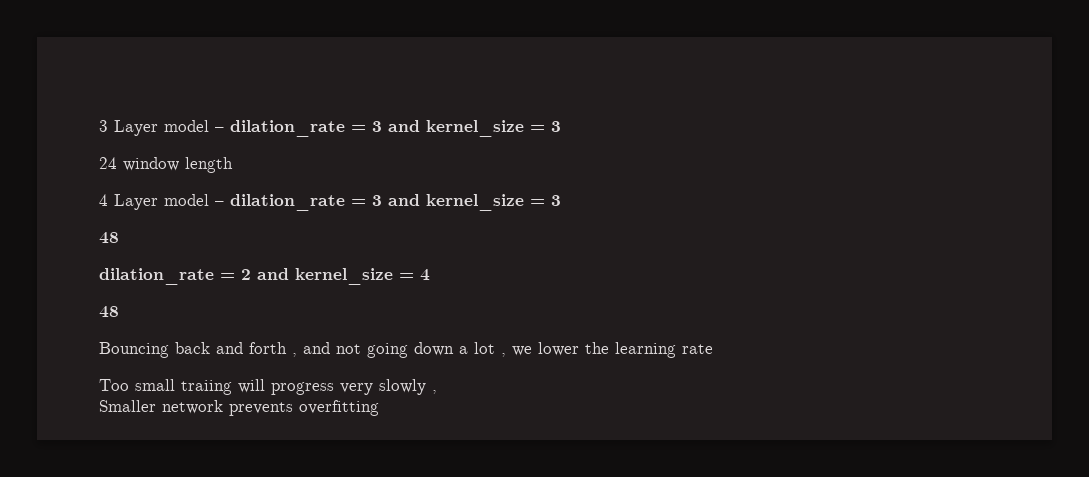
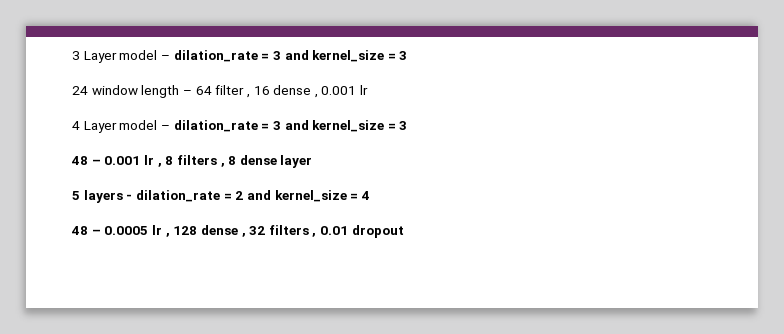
- 24 window length
+ 24 window length – 64 filter , 16 dense , 0.001 lr
  4 Layer model – dilation_rate = 3 and kernel_size = 3
- 48
- dilation_rate = 2 and kernel_size = 4
- 48
- Bouncing back and forth , and not going down a lot , we lower the learning rate
- Too small traiing will progress very slowly ,
- Smaller network prevents overfitting
+ 48 – 0.001 lr , 8 filters , 8 dense layer
+ 5 layers - dilation_rate = 2 and kernel_size = 4
+ 48 – 0.0005 lr , 128 dense , 32 filters , 0.01 dropout

